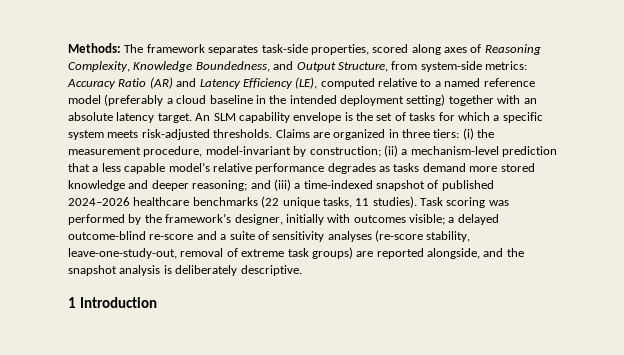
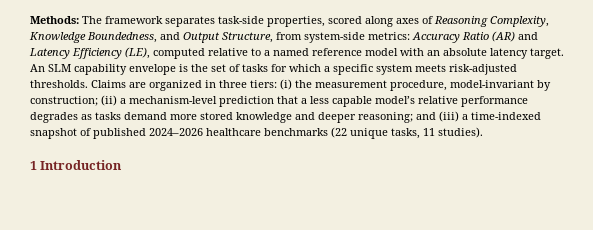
- Methods: The framework separates task-side properties, scored along axes of Reasoning Complexity, Knowledge Boundedness, and Output Structure, from system-side metrics: Accuracy Ratio (AR) and Latency Efficiency (LE), computed relative to a named reference model (preferably a cloud baseline in the intended deployment setting) together with an absolute latency target.
+ Methods: The framework separates task-side properties, scored along axes of Reasoning Complexity, Knowledge Boundedness, and Output Structure, from system-side metrics: Accuracy Ratio (AR) and Latency Efficiency (LE), computed relative to a named reference model with an absolute latency target.
- Task scoring was performed by the framework’s designer, initially with outcomes visible; a delayed outcome-blind re-score and a suite of sensitivity analyses (re-score stability, leave-one-study-out, removal of extreme task groups) are reported alongside, and the snapshot analysis is deliberately descriptive.

